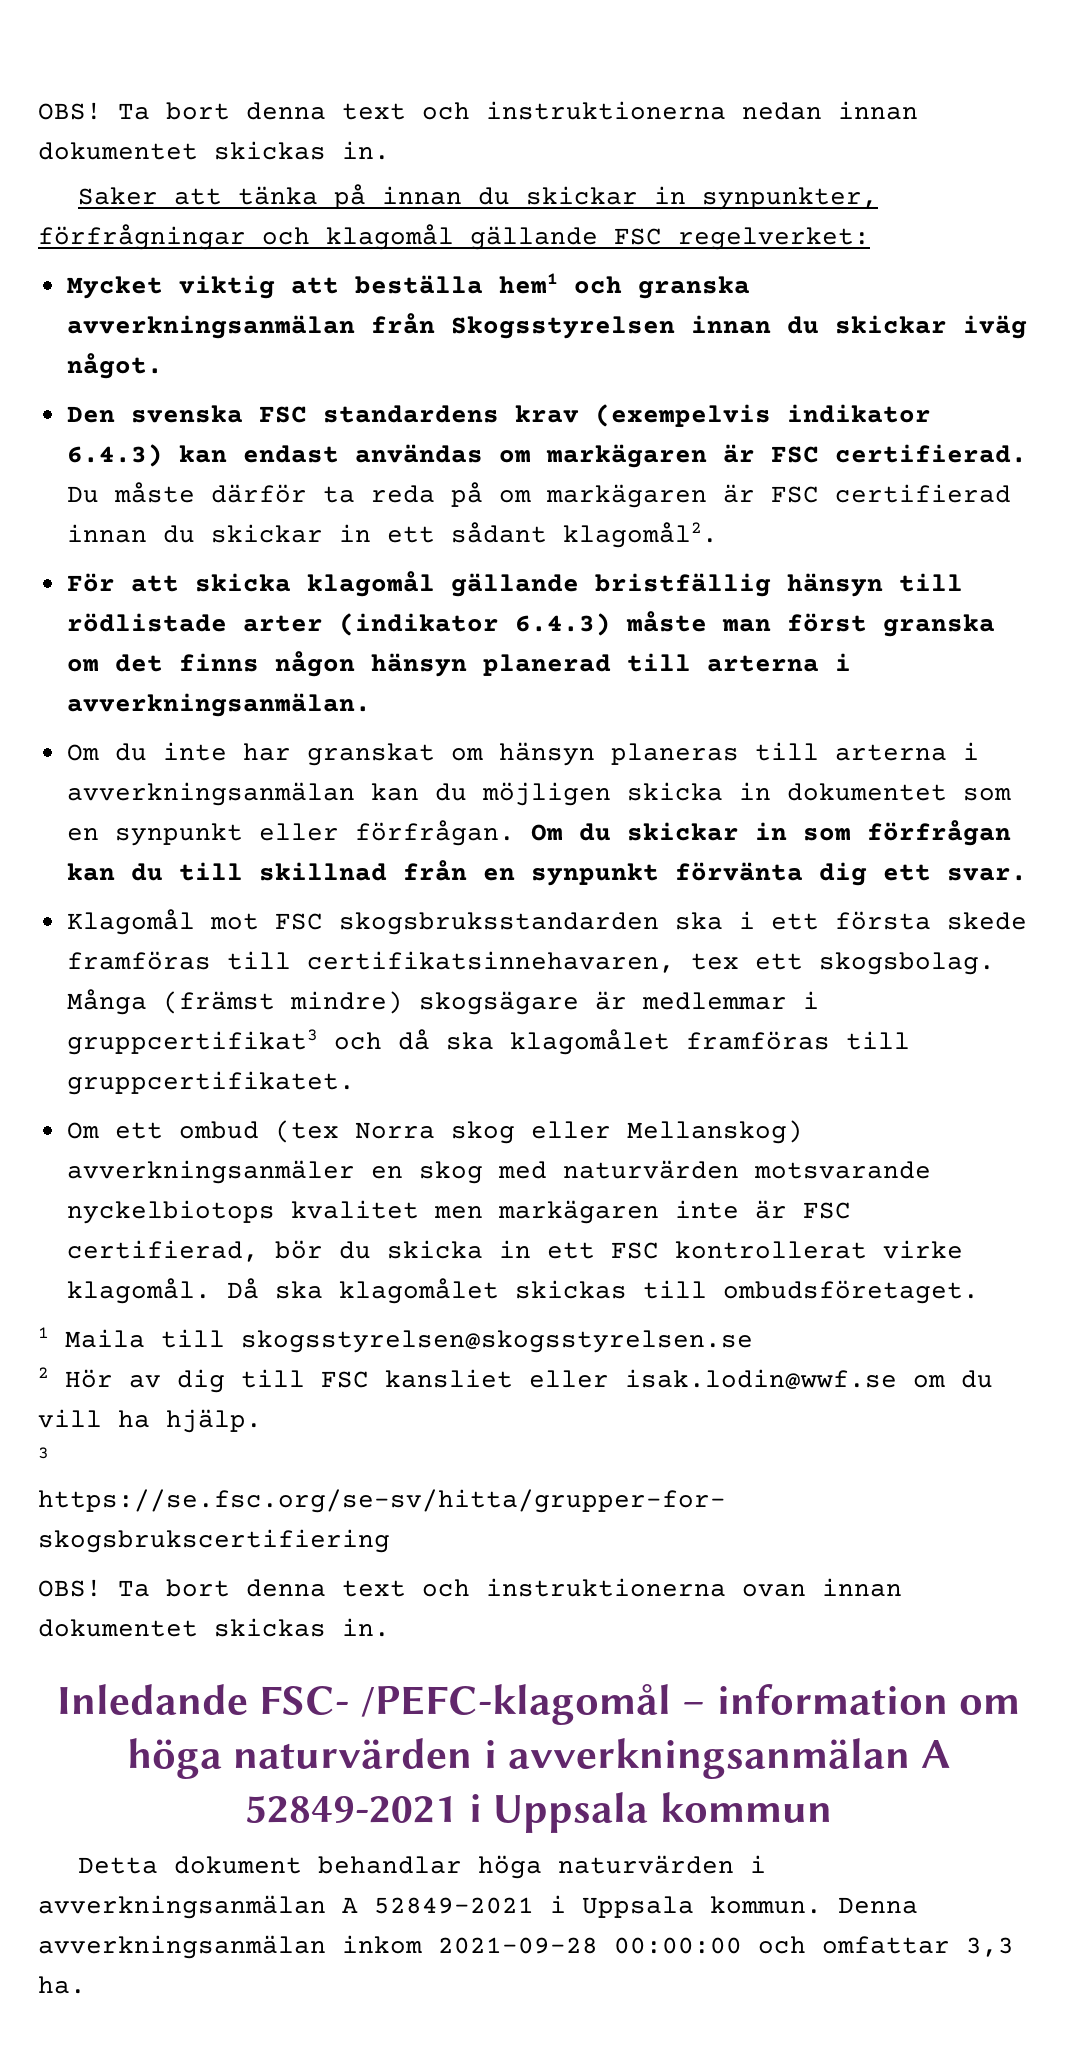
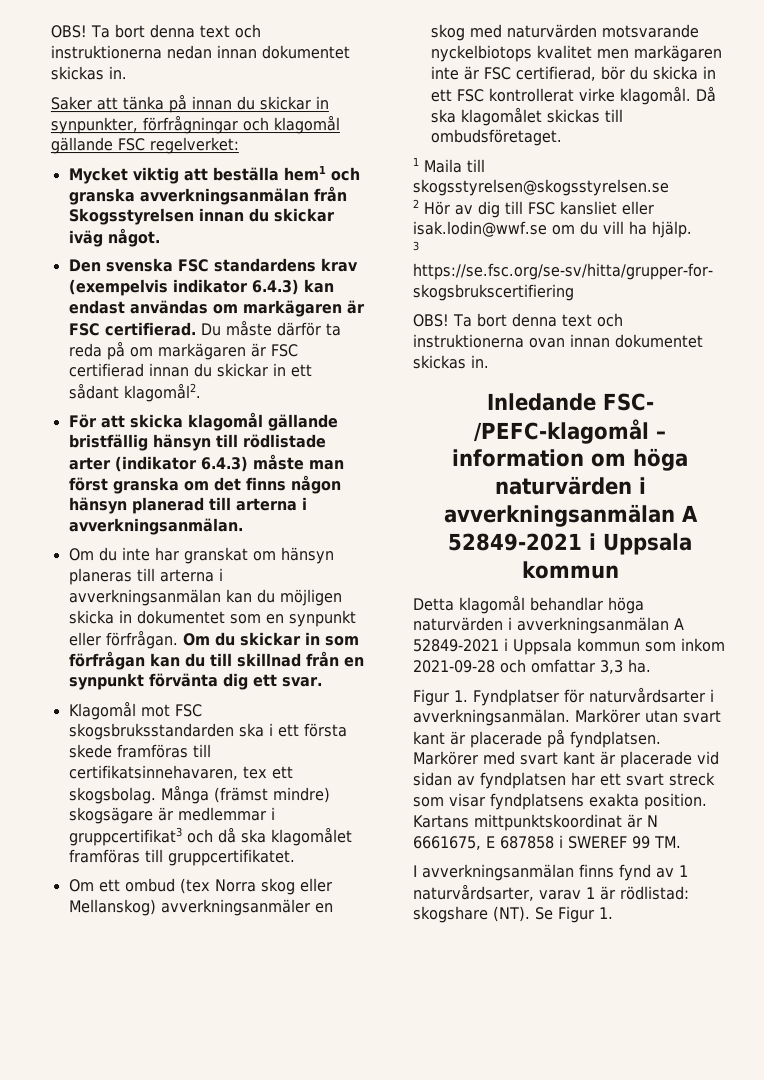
- Detta dokument behandlar höga naturvärden i avverkningsanmälan A 52849-2021 i Uppsala kommun. Denna avverkningsanmälan inkom 2021-09-28 00:00:00 och omfattar 3,3 ha.
+ Detta klagomål behandlar höga naturvärden i avverkningsanmälan A 52849-2021 i Uppsala kommun som inkom 2021-09-28 och omfattar 3,3 ha.
+ Figur 1. Fyndplatser för naturvårdsarter i avverkningsanmälan. Markörer utan svart kant är placerade på fyndplatsen. Markörer med svart kant är placerade vid sidan av fyndplatsen har ett svart streck som visar fyndplatsens exakta position. Kartans mittpunktskoordinat är N 6661675, E 687858 i SWEREF 99 TM.
+ I avverkningsanmälan finns fynd av 1 naturvårdsarter, varav 1 är rödlistad: skogshare (NT). Se Figur 1.

